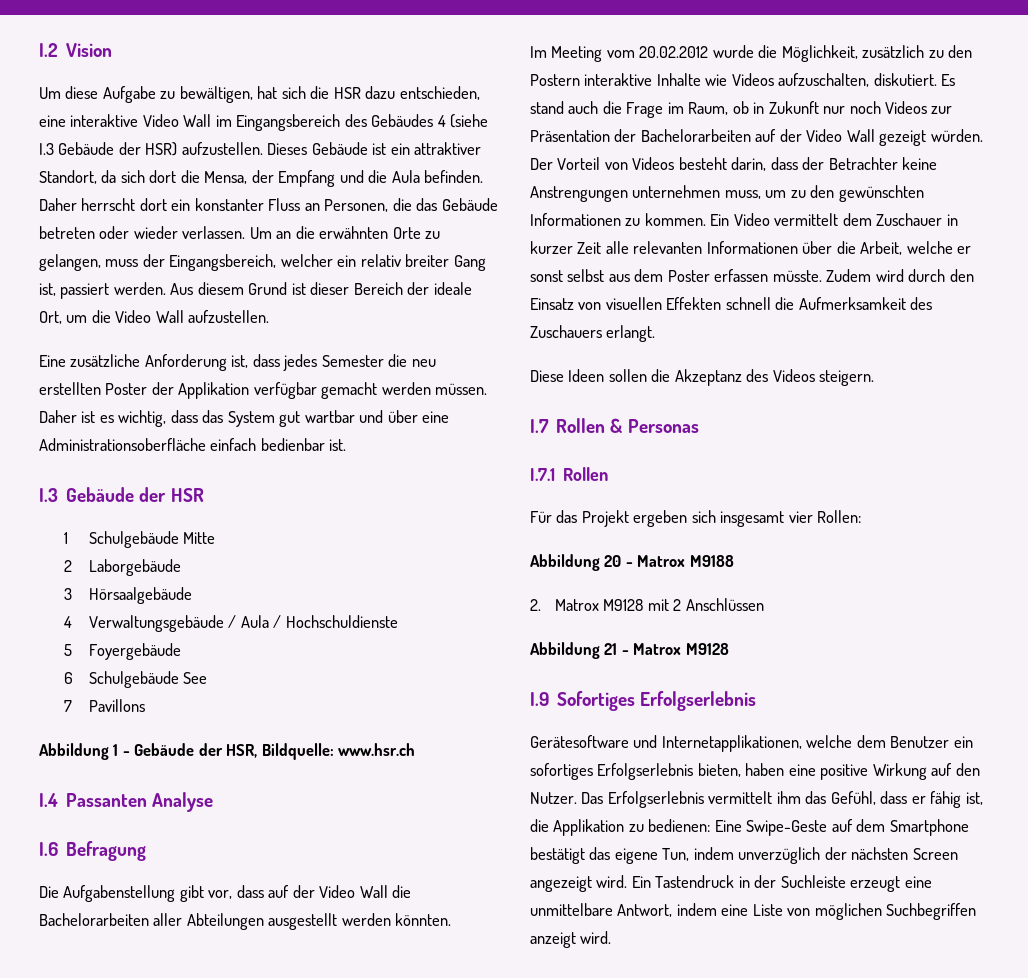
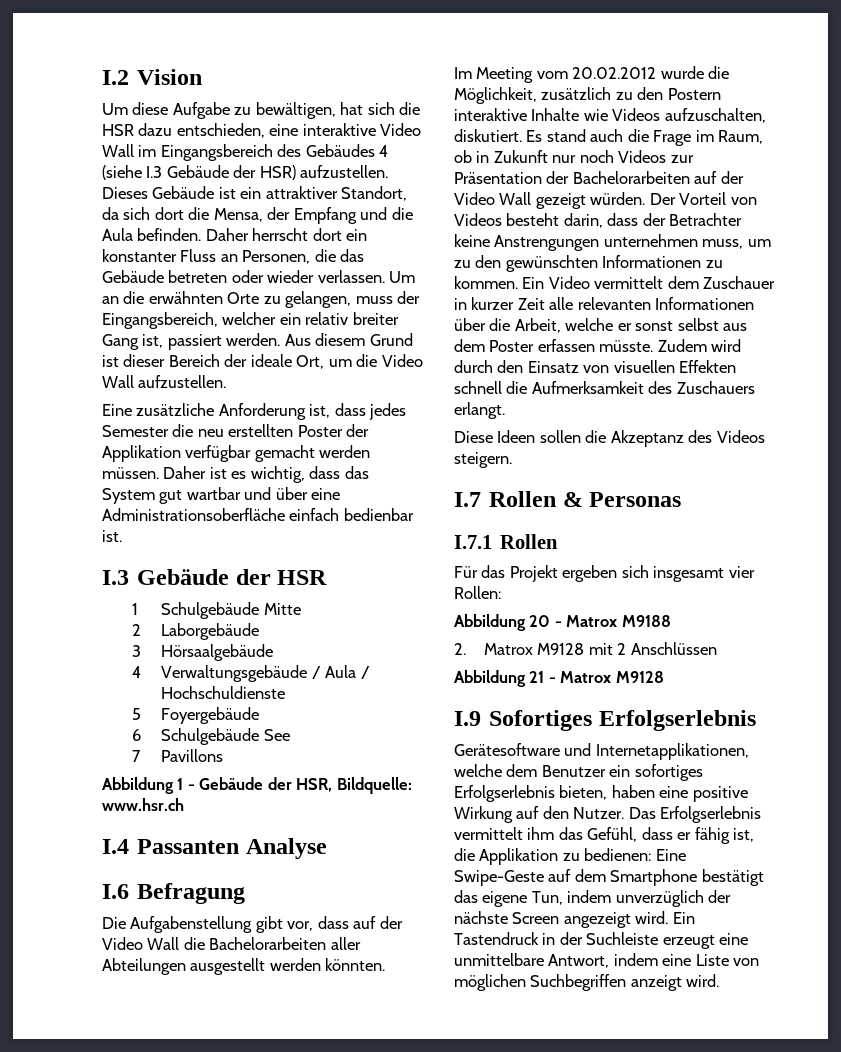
- Das Erfolgserlebnis vermittelt ihm das Gefühl, dass er fähig ist, die Applikation zu bedienen: Eine Swipe-Geste auf dem Smartphone bestätigt das eigene Tun, indem unverzüglich der nächsten Screen angezeigt wird.
+ Das Erfolgserlebnis vermittelt ihm das Gefühl, dass er fähig ist, die Applikation zu bedienen: Eine Swipe-Geste auf dem Smartphone bestätigt das eigene Tun, indem unverzüglich der nächste Screen angezeigt wird.

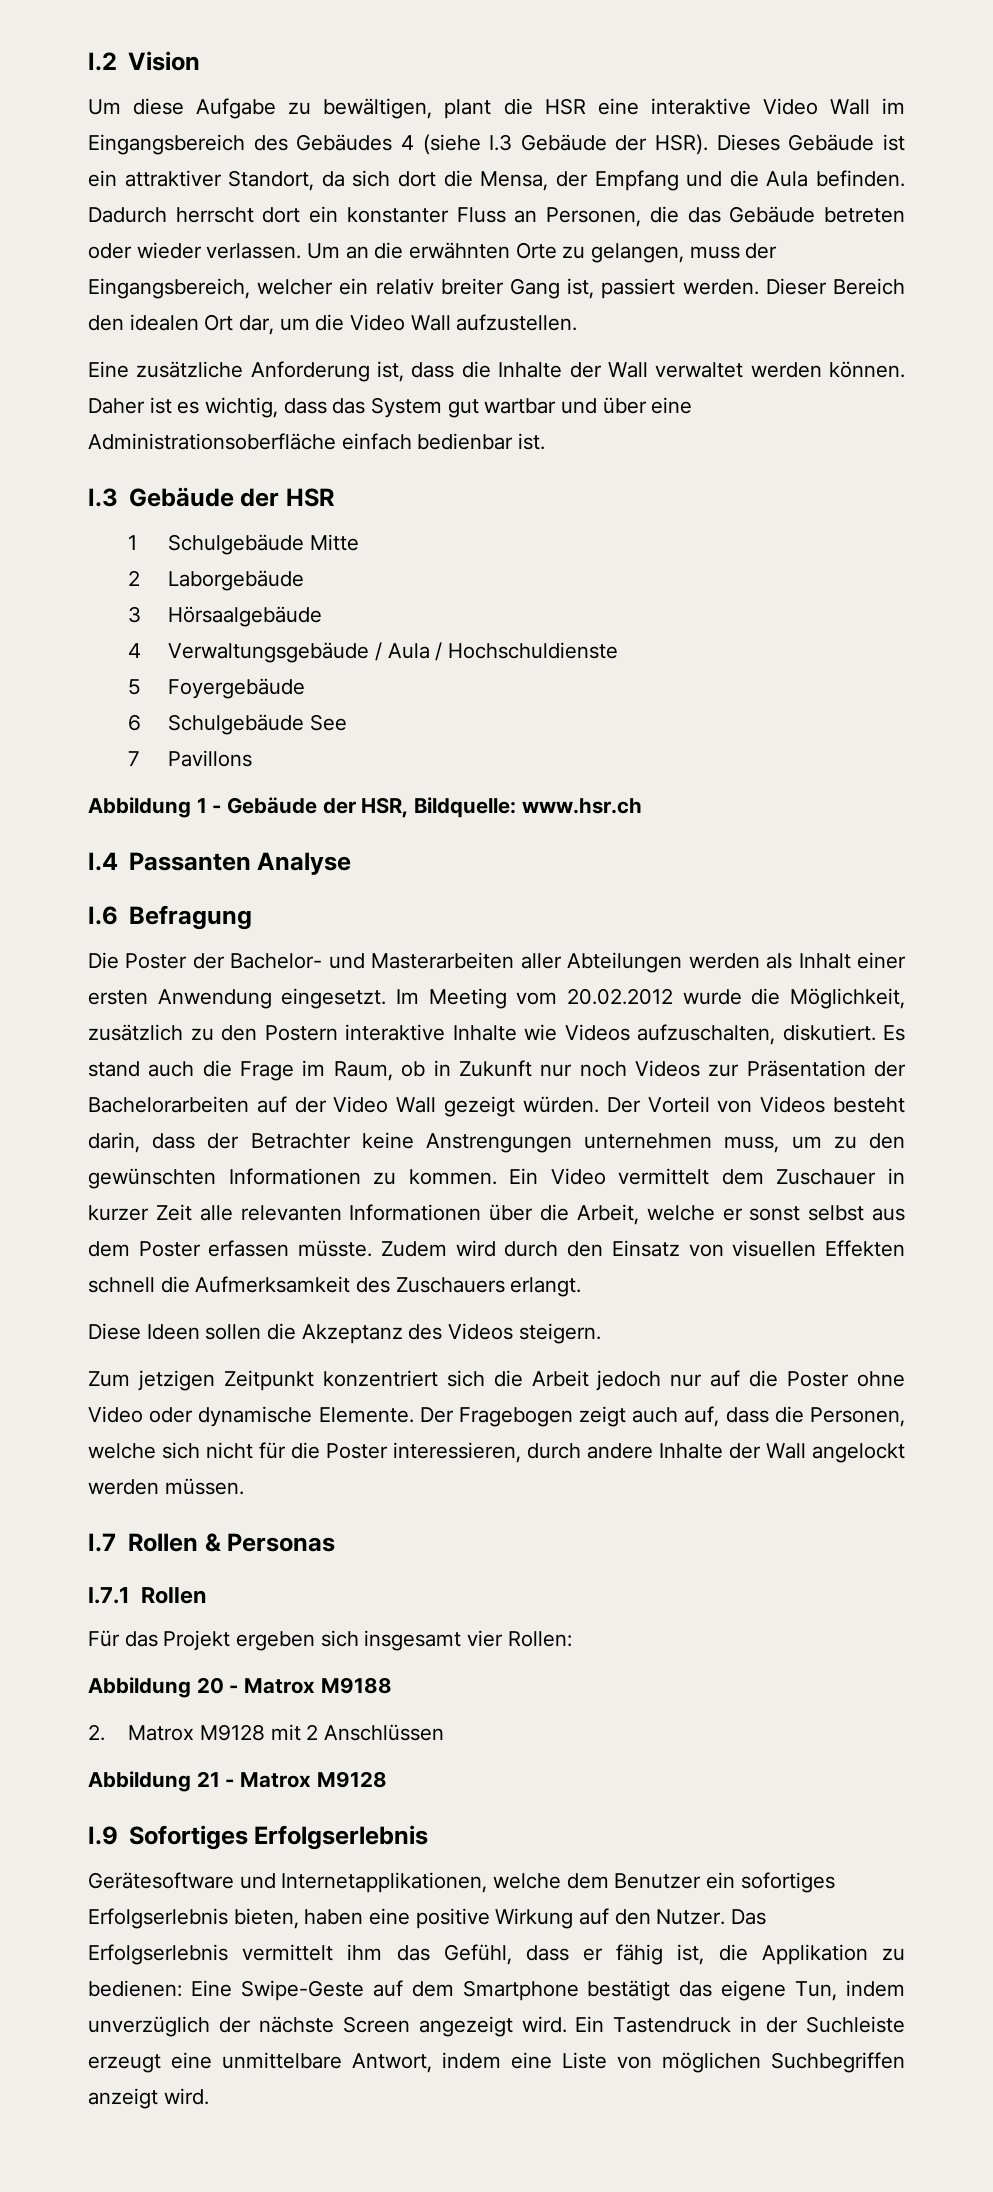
- Um diese Aufgabe zu bewältigen, hat sich die HSR dazu entschieden, eine interaktive Video Wall im Eingangsbereich des Gebäudes 4 (siehe I.3 Gebäude der HSR) aufzustellen.
+ Um diese Aufgabe zu bewältigen, plant die HSR eine interaktive Video Wall im Eingangsbereich des Gebäudes 4 (siehe I.3 Gebäude der HSR).
- Daher herrscht dort ein konstanter Fluss an Personen, die das Gebäude betreten oder wieder verlassen.
+ Dadurch herrscht dort ein konstanter Fluss an Personen, die das Gebäude betreten oder wieder verlassen.
- Aus diesem Grund ist dieser Bereich der ideale Ort, um die Video Wall aufzustellen.
+ Dieser Bereich den idealen Ort dar, um die Video Wall aufzustellen.
- Eine zusätzliche Anforderung ist, dass jedes Semester die neu erstellten Poster der Applikation verfügbar gemacht werden müssen.
+ Eine zusätzliche Anforderung ist, dass die Inhalte der Wall verwaltet werden können.
- Die Aufgabenstellung gibt vor, dass auf der Video Wall die Bachelorarbeiten aller Abteilungen ausgestellt werden könnten.
- Im Meeting vom 20.02.2012 wurde die Möglichkeit, zusätzlich zu den Postern interaktive Inhalte wie Videos aufzuschalten, diskutiert.
+ Die Poster der Bachelor- und Masterarbeiten aller Abteilungen werden als Inhalt einer ersten Anwendung eingesetzt. Im Meeting vom 20.02.2012 wurde die Möglichkeit, zusätzlich zu den Postern interaktive Inhalte wie Videos aufzuschalten, diskutiert.
+ Zum jetzigen Zeitpunkt konzentriert sich die Arbeit jedoch nur auf die Poster ohne Video oder dynamische Elemente. Der Fragebogen zeigt auch auf, dass die Personen, welche sich nicht für die Poster interessieren, durch andere Inhalte der Wall angelockt werden müssen.

